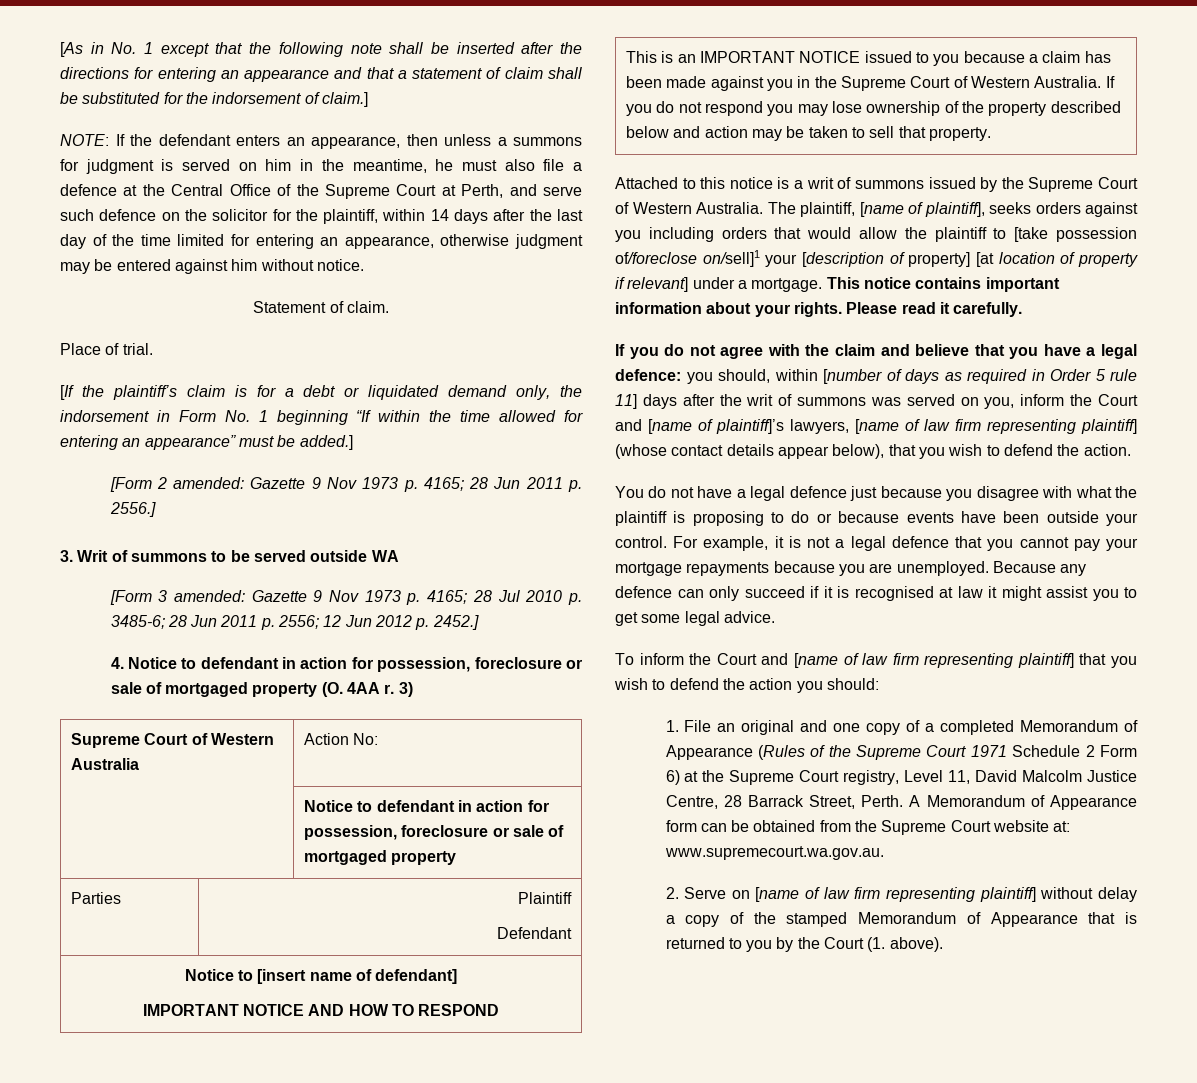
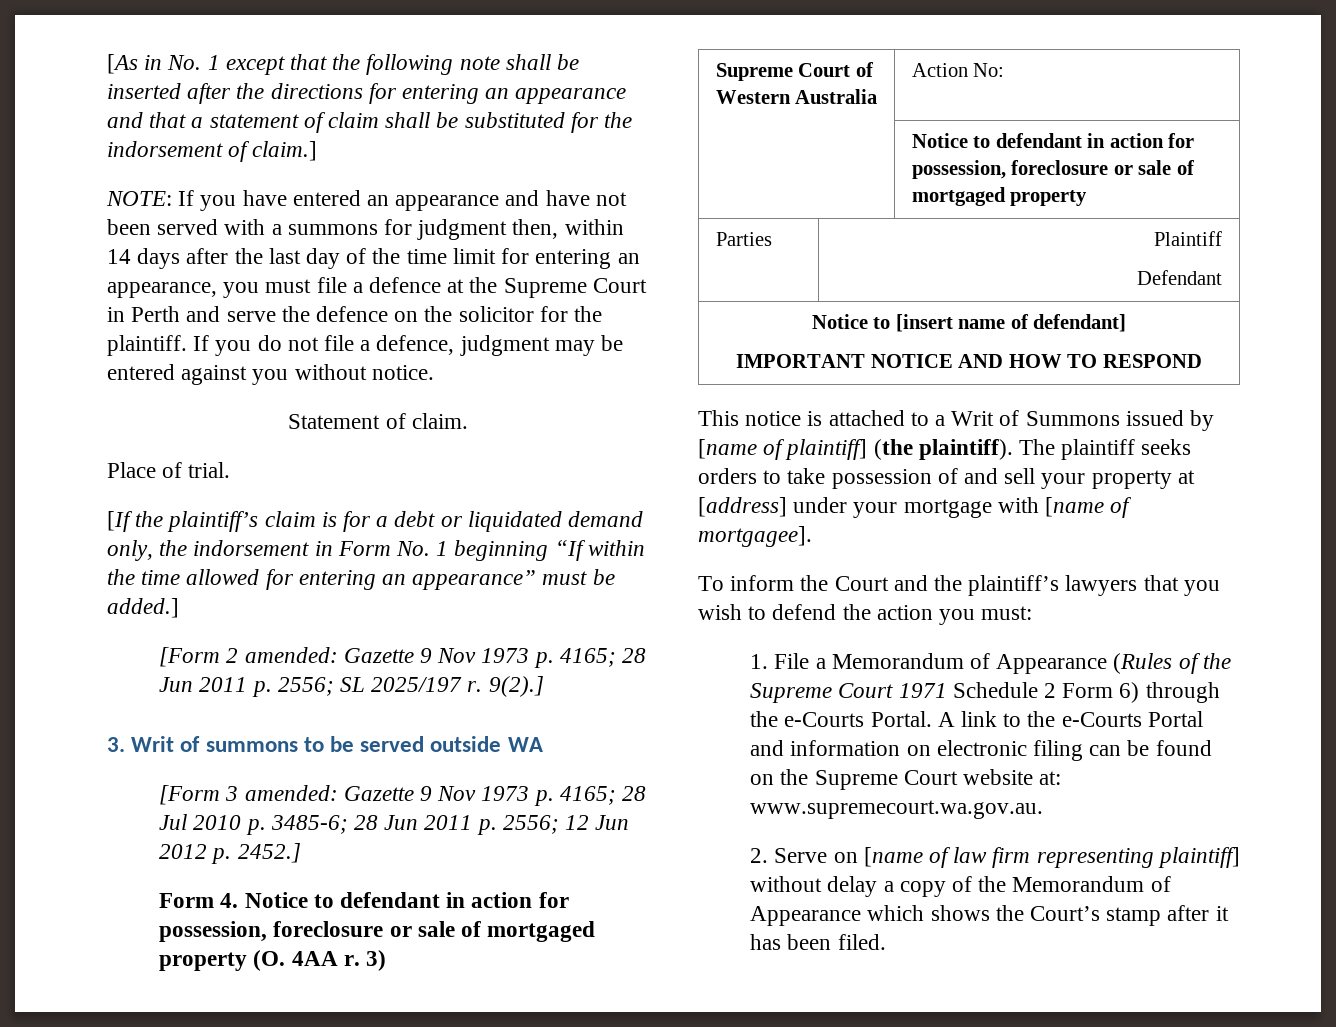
- NOTE: If the defendant enters an appearance, then unless a summons for judgment is served on him in the meantime, he must also file a defence at the Central Office of the Supreme Court at Perth, and serve such defence on the solicitor for the plaintiff, within 14 days after the last day of the time limited for entering an appearance, otherwise judgment may be entered against him without notice.
+ NOTE: If you have entered an appearance and have not been served with a summons for judgment then, within 14 days after the last day of the time limit for entering an appearance, you must file a defence at the Supreme Court in Perth and serve the defence on the solicitor for the plaintiff. If you do not file a defence, judgment may be entered against you without notice.
- [Form 2 amended: Gazette 9 Nov 1973 p. 4165; 28 Jun 2011 p. 2556.]
+ [Form 2 amended: Gazette 9 Nov 1973 p. 4165; 28 Jun 2011 p. 2556; SL 2025/197 r. 9(2).]
- 4. Notice to defendant in action for possession, foreclosure or sale of mortgaged property (O. 4AA r.
+ Form 4. Notice to defendant in action for possession, foreclosure or sale of mortgaged property (O. 4AA r.
- This is an IMPORTANT NOTICE issued to you because a claim has been made against you in the Supreme Court of Western Australia. If you do not respond you may lose ownership of the property described below and action may be taken to sell that property.
- Attached to this notice is a writ of summons issued by the Supreme Court of Western Australia. The plaintiff, [name of plaintiff], seeks orders against you including orders that would allow the plaintiff to [take possession of/foreclose on/sell]1 your [description of property] [at location of property if relevant] under a mortgage. This notice contains important information about your rights. Please read it carefully.
- If you do not agree with the claim and believe that you have a legal defence: you should, within [number of days as required in Order 5 rule 11] days after the writ of summons was served on you, inform the Court and [name of plaintiff]’s lawyers, [name of law firm representing plaintiff] (whose contact details appear below), that you wish to defend the action.
- You do not have a legal defence just because you disagree with what the plaintiff is proposing to do or because events have been outside your control. For example, it is not a legal defence that you cannot pay your mortgage repayments because you are unemployed. Because any defence can only succeed if it is recognised at law it might assist you to get some legal advice.
+ This notice is attached to a Writ of Summons issued by [name of plaintiff] (the plaintiff). The plaintiff seeks orders to take possession of and sell your property at [address] under your mortgage with [name of mortgagee].
- To inform the Court and [name of law firm representing plaintiff] that you wish to defend the action you should:
+ To inform the Court and the plaintiff’s lawyers that you wish to defend the action you must:
- 1. File an original and one copy of a completed Memorandum of Appearance (Rules of the Supreme Court 1971 Schedule 2 Form 6) at the Supreme Court registry, Level 11, David Malcolm Justice Centre, 28 Barrack Street, Perth. A Memorandum of Appearance form can be obtained from the Supreme Court website at: www.supremecourt.wa.gov.au.
+ 1. File a Memorandum of Appearance (Rules of the Supreme Court 1971 Schedule 2 Form 6) through the e-Courts Portal. A link to the e-Courts Portal and information on electronic filing can be found on the Supreme Court website at: www.supremecourt.wa.gov.au.
- 2. Serve on [name of law firm representing plaintiff] without delay a copy of the stamped Memorandum of Appearance that is returned to you by the Court (1. above).
+ 2. Serve on [name of law firm representing plaintiff] without delay a copy of the Memorandum of Appearance which shows the Court’s stamp after it has been filed.

